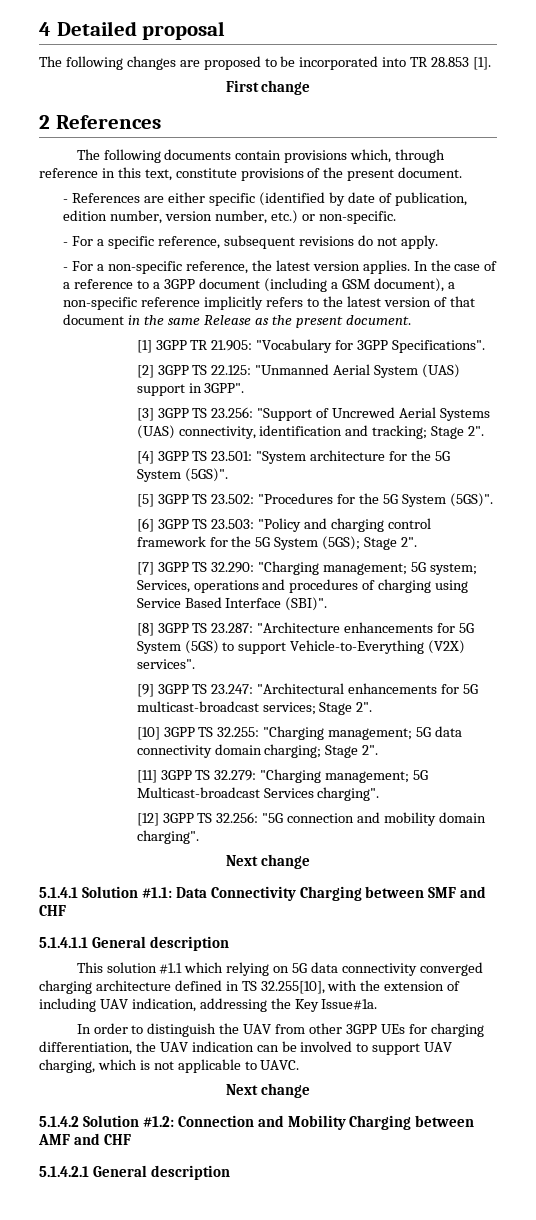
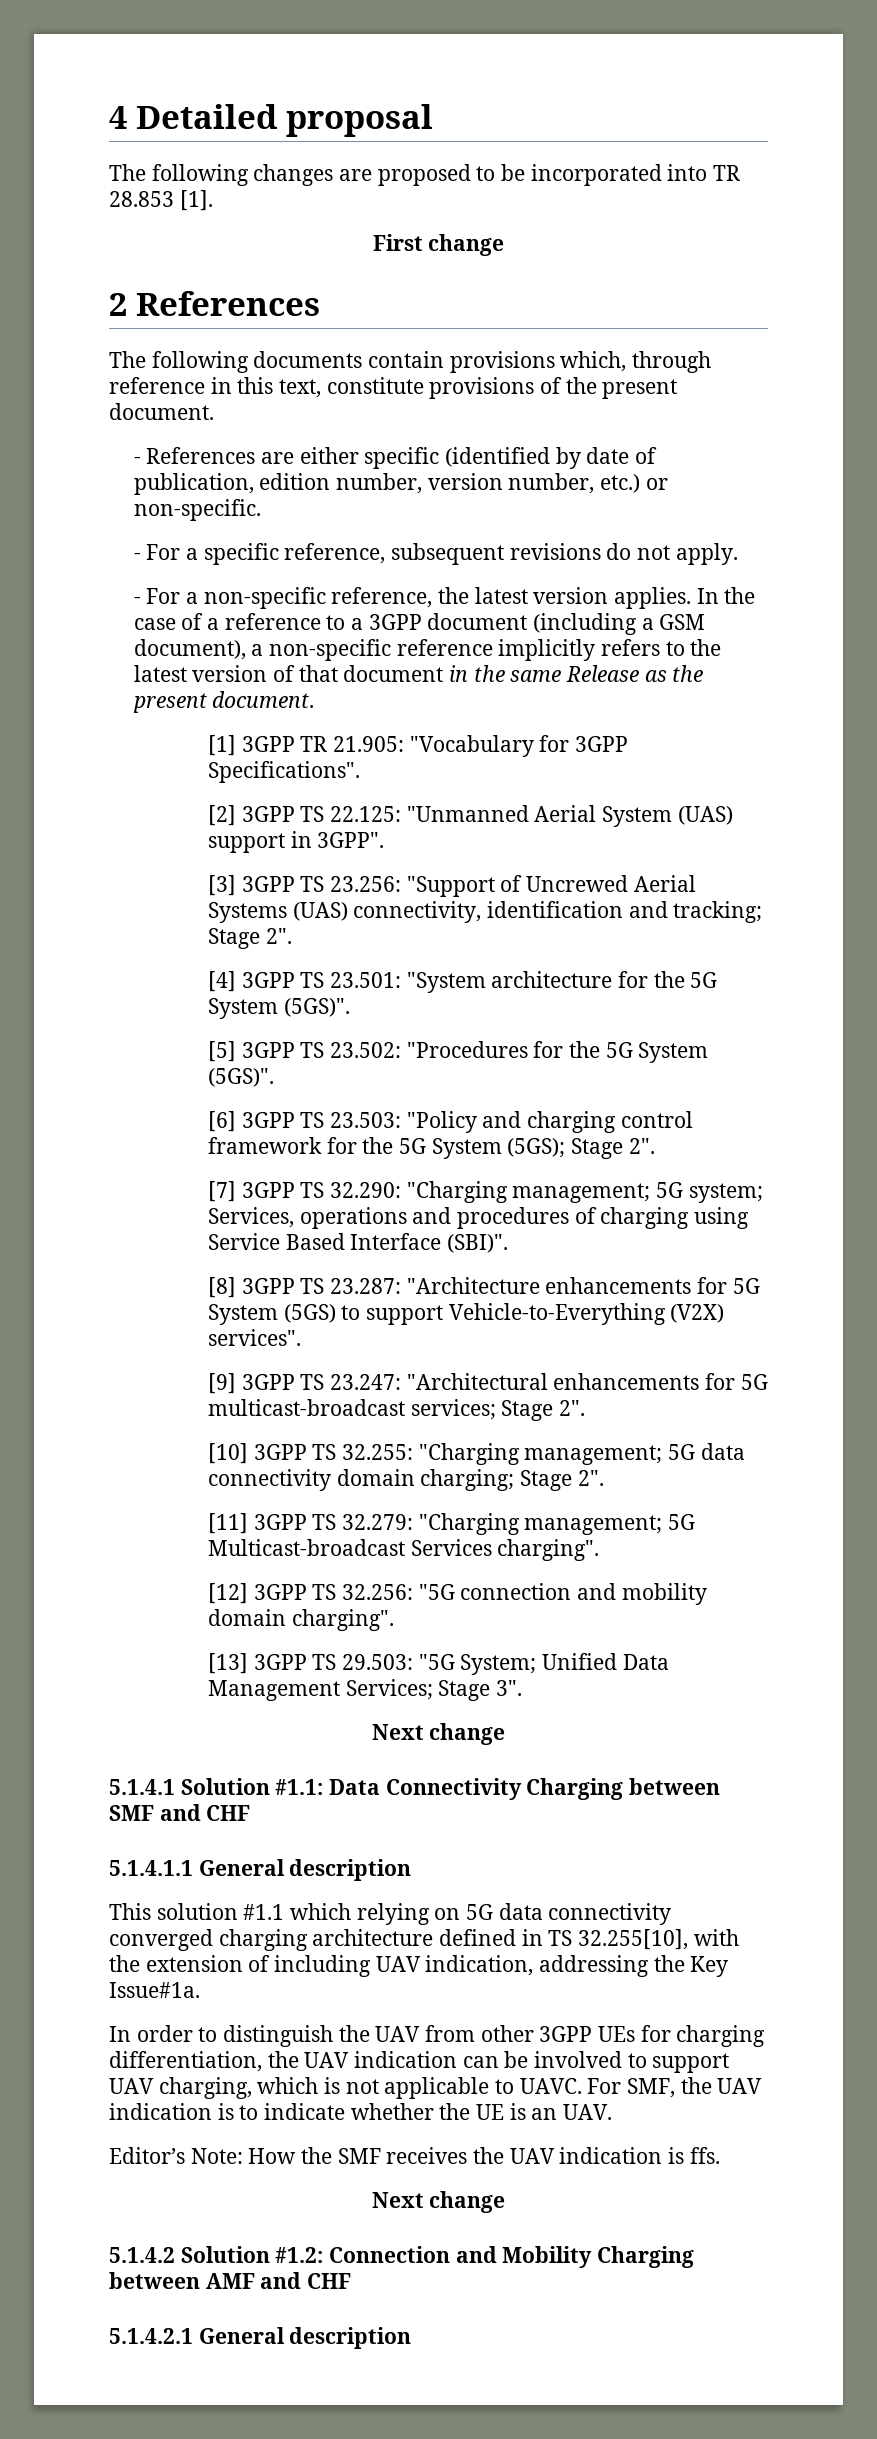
+ [13] 3GPP TS 29.503: "5G System; Unified Data Management Services; Stage 3".
+ For SMF, the UAV indication is to indicate whether the UE is an UAV.
+ Editor’s Note: How the SMF receives the UAV indication is ffs.

